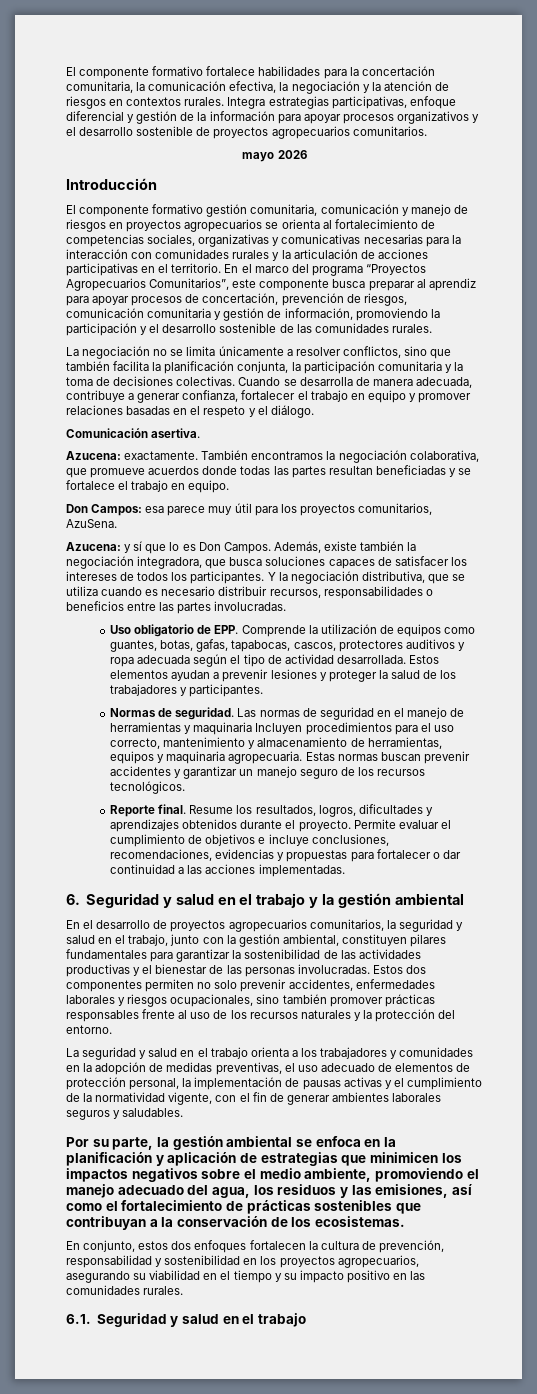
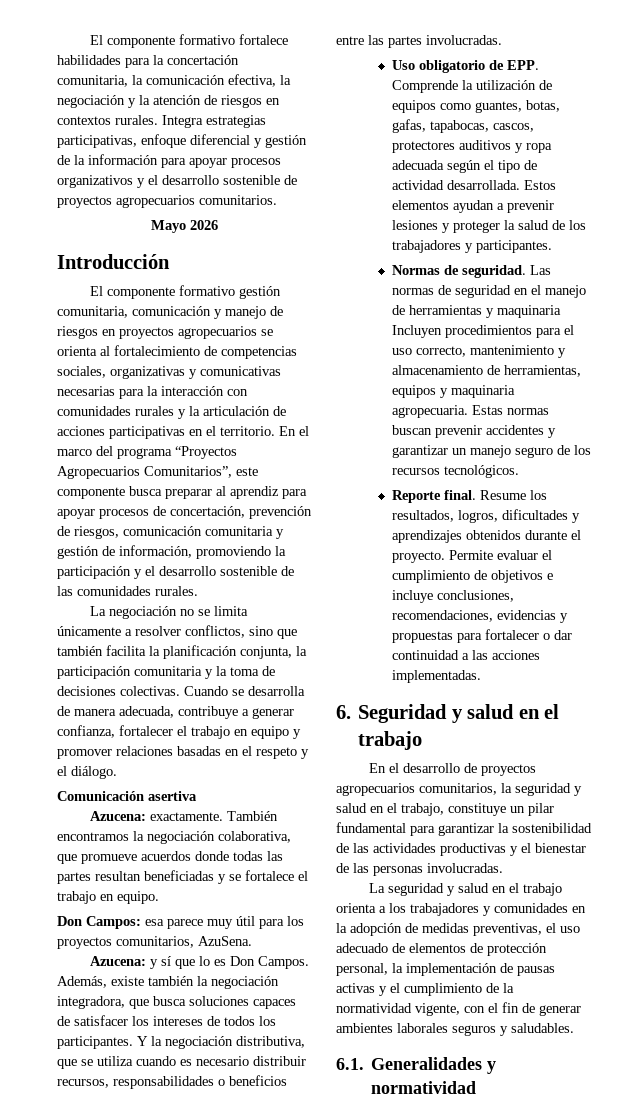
- mayo 2026
+ Mayo 2026
- Comunicación asertiva.
+ Comunicación asertiva
- 6. Seguridad y salud en el trabajo y la gestión ambiental
+ 6. Seguridad y salud en el trabajo
- En el desarrollo de proyectos agropecuarios comunitarios, la seguridad y salud en el trabajo, junto con la gestión ambiental, constituyen pilares fundamentales para garantizar la sostenibilidad de las actividades productivas y el bienestar de las personas involucradas. Estos dos componentes permiten no solo prevenir accidentes, enfermedades laborales y riesgos ocupacionales, sino también promover prácticas responsables frente al uso de los recursos naturales y la protección del entorno.
+ En el desarrollo de proyectos agropecuarios comunitarios, la seguridad y salud en el trabajo, constituye un pilar fundamental para garantizar la sostenibilidad de las actividades productivas y el bienestar de las personas involucradas.
- Por su parte, la gestión ambiental se enfoca en la planificación y aplicación de estrategias que minimicen los impactos negativos sobre el medio ambiente, promoviendo el manejo adecuado del agua, los residuos y las emisiones, así como el fortalecimiento de prácticas sostenibles que contribuyan a la conservación de los ecosistemas.
- En conjunto, estos dos enfoques fortalecen la cultura de prevención, responsabilidad y sostenibilidad en los proyectos agropecuarios, asegurando su viabilidad en el tiempo y su impacto positivo en las comunidades rurales.
- 6.1. Seguridad y salud en el trabajo
+ 6.1. Generalidades y normatividad

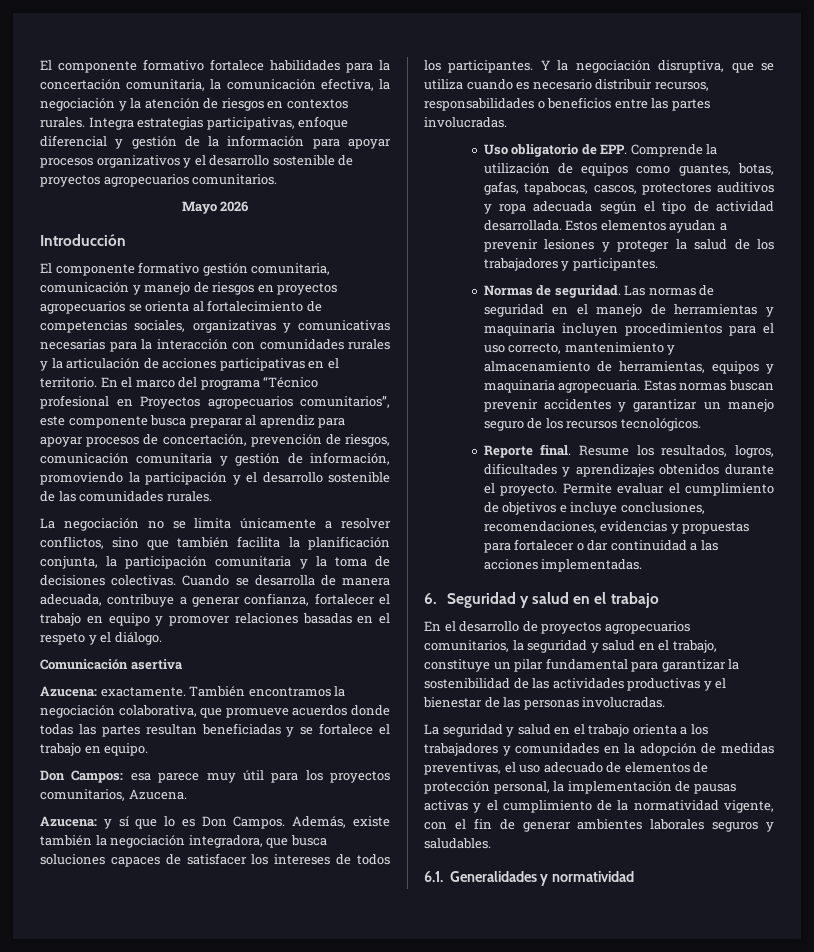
- En el marco del programa “Proyectos Agropecuarios Comunitarios”, este componente busca preparar al aprendiz para apoyar procesos de concertación, prevención de riesgos, comunicación comunitaria y gestión de información, promoviendo la participación y el desarrollo sostenible de las comunidades rurales.
+ En el marco del programa “Técnico profesional en Proyectos agropecuarios comunitarios”, este componente busca preparar al aprendiz para apoyar procesos de concertación, prevención de riesgos, comunicación comunitaria y gestión de información, promoviendo la participación y el desarrollo sostenible de las comunidades rurales.
- Don Campos: esa parece muy útil para los proyectos comunitarios, AzuSena.
+ Don Campos: esa parece muy útil para los proyectos comunitarios, Azucena.
- Y la negociación distributiva, que se utiliza cuando es necesario distribuir recursos, responsabilidades o beneficios entre las partes involucradas.
+ Y la negociación disruptiva, que se utiliza cuando es necesario distribuir recursos, responsabilidades o beneficios entre las partes involucradas.
- Las normas de seguridad en el manejo de herramientas y maquinaria Incluyen procedimientos para el uso correcto, mantenimiento y almacenamiento de herramientas, equipos y maquinaria agropecuaria.
+ Las normas de seguridad en el manejo de herramientas y maquinaria incluyen procedimientos para el uso correcto, mantenimiento y almacenamiento de herramientas, equipos y maquinaria agropecuaria.

